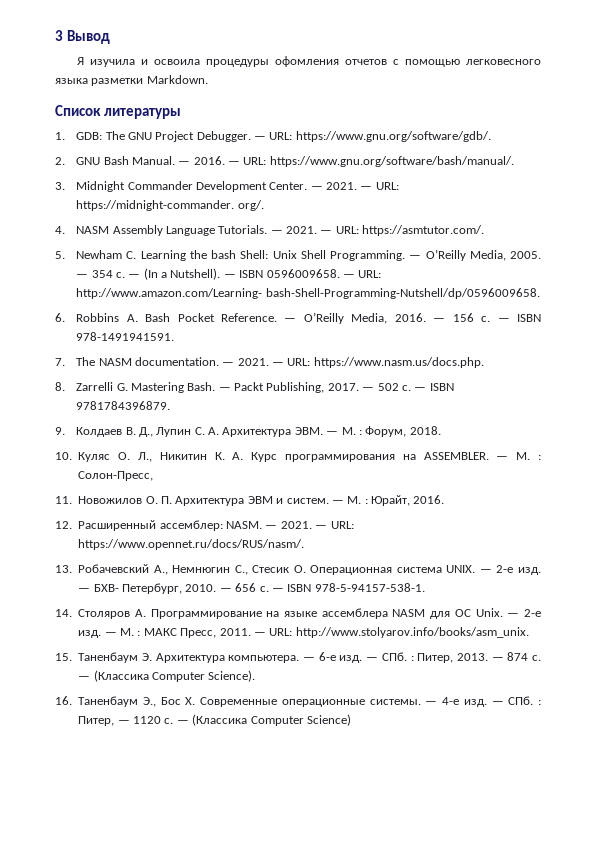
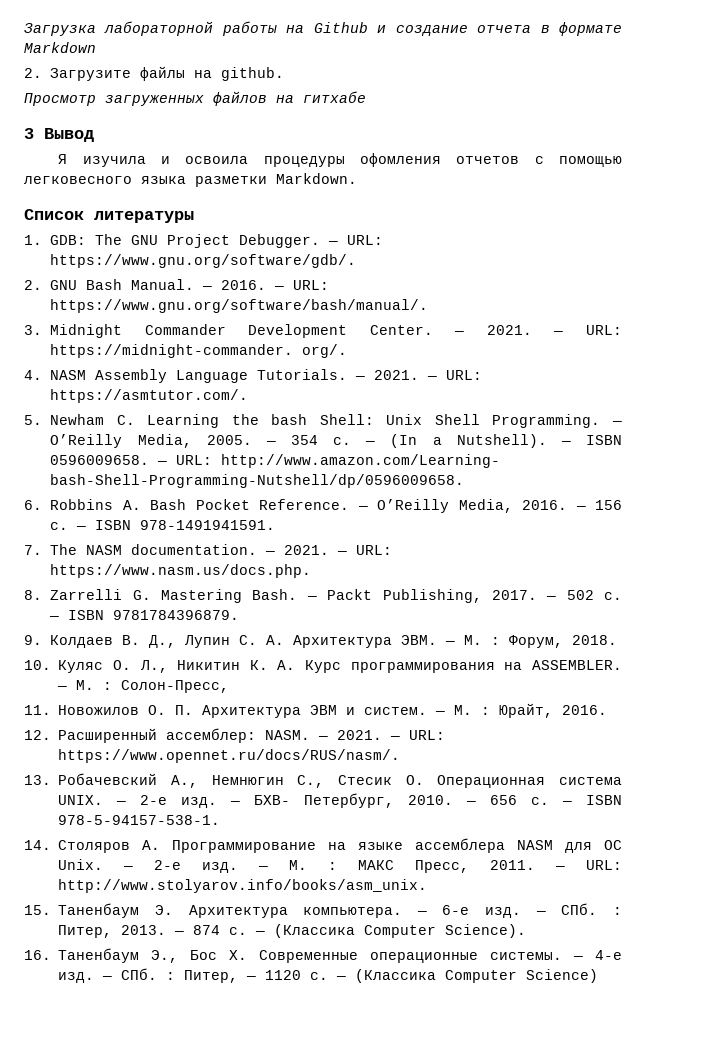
+ Загрузка лабораторной работы на Github и создание отчета в формате Markdown
+ 2. Загрузите файлы на github.
+ Просмотр загруженных файлов на гитхабе

